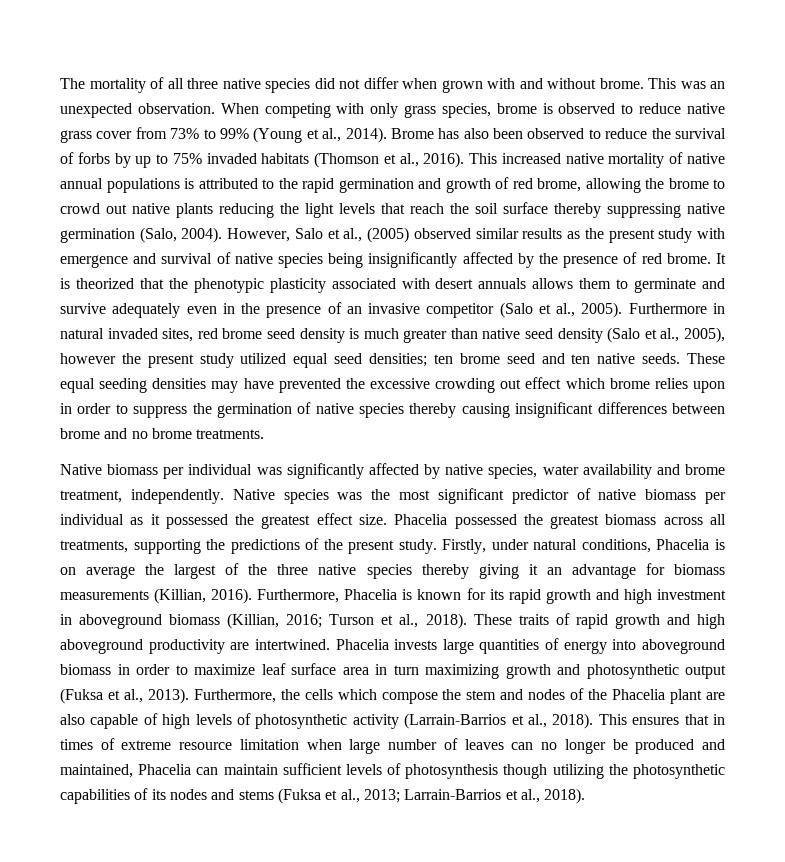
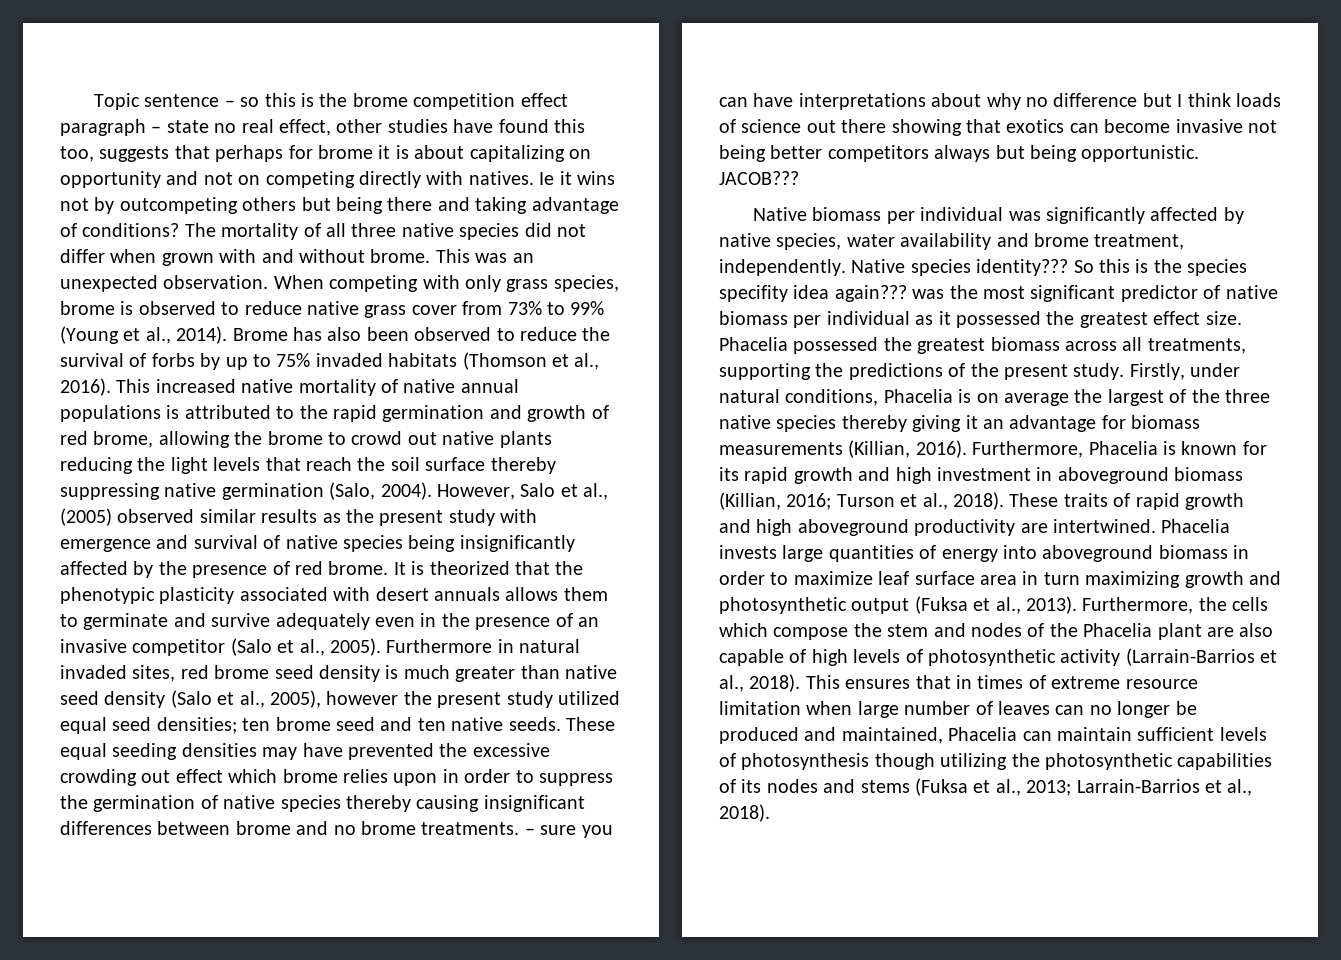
+ Topic sentence – so this is the brome competition effect paragraph – state no real effect, other studies have found this too, suggests that perhaps for brome it is about capitalizing on opportunity and not on competing directly with natives. Ie it wins not by outcompeting others but being there and taking advantage of conditions?
+ – sure you can have interpretations about why no difference but I think loads of science out there showing that exotics can become invasive not being better competitors always but being opportunistic. JACOB???
- Native species was the most significant predictor of native biomass per individual as it possessed the greatest effect size.
+ Native species identity??? So this is the species specifity idea again??? was the most significant predictor of native biomass per individual as it possessed the greatest effect size.

